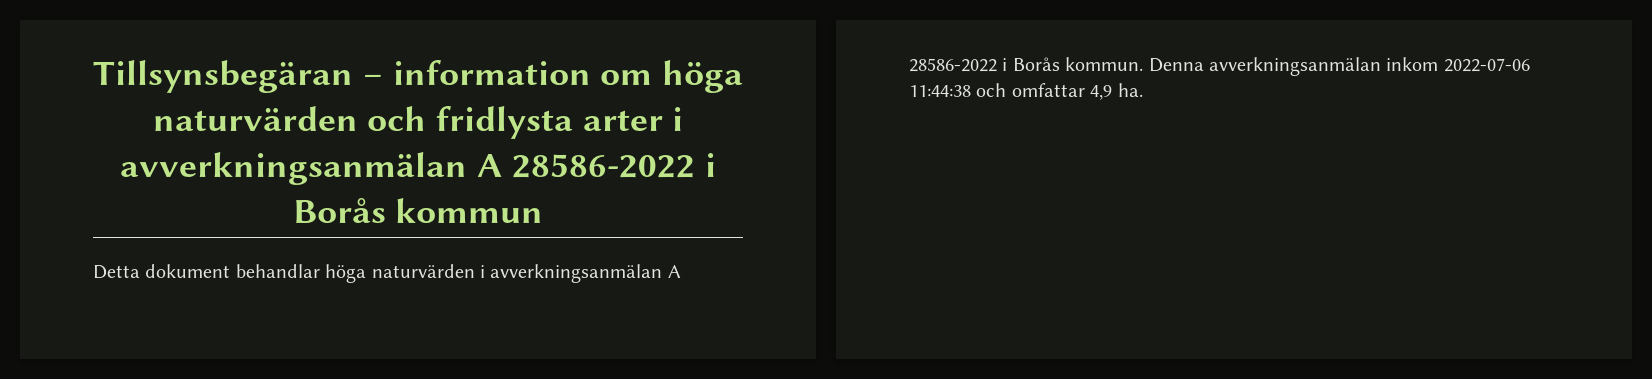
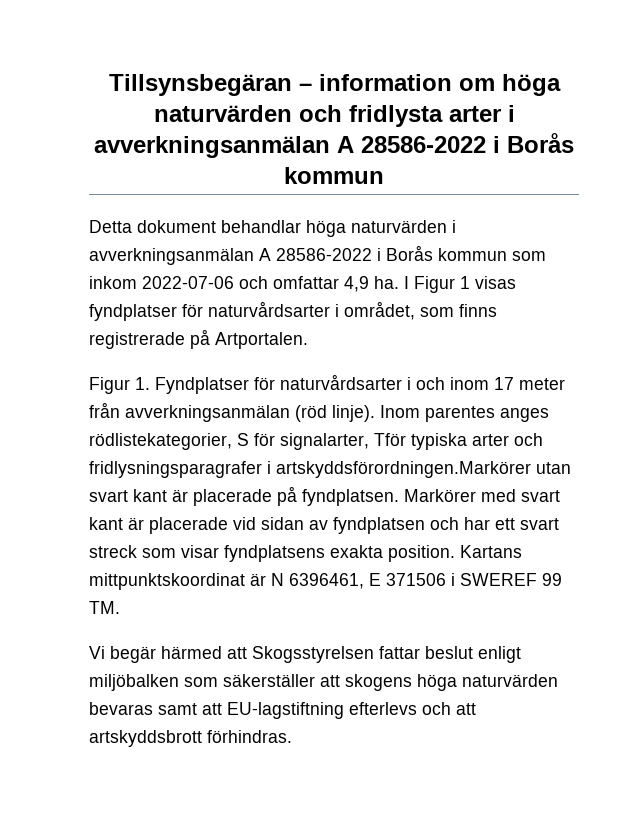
- Detta dokument behandlar höga naturvärden i avverkningsanmälan A 28586-2022 i Borås kommun. Denna avverkningsanmälan inkom 2022-07-06 11:44:38 och omfattar 4,9 ha.
+ Detta dokument behandlar höga naturvärden i avverkningsanmälan A 28586-2022 i Borås kommun som inkom 2022-07-06 och omfattar 4,9 ha.
+ I Figur 1 visas fyndplatser för naturvårdsarter i området, som finns registrerade på Artportalen.
+ Figur 1. Fyndplatser för naturvårdsarter i och inom 17 meter från avverkningsanmälan (röd linje). Inom parentes anges rödlistekategorier, S för signalarter, Tför typiska arter och fridlysningsparagrafer i artskyddsförordningen.Markörer utan svart kant är placerade på fyndplatsen. Markörer med svart kant är placerade vid sidan av fyndplatsen och har ett svart streck som visar fyndplatsens exakta position. Kartans mittpunktskoordinat är N 6396461, E 371506 i SWEREF 99 TM.
+ Vi begär härmed att Skogsstyrelsen fattar beslut enligt miljöbalken som säkerställer att skogens höga naturvärden bevaras samt att EU-lagstiftning efterlevs och att artskyddsbrott förhindras.

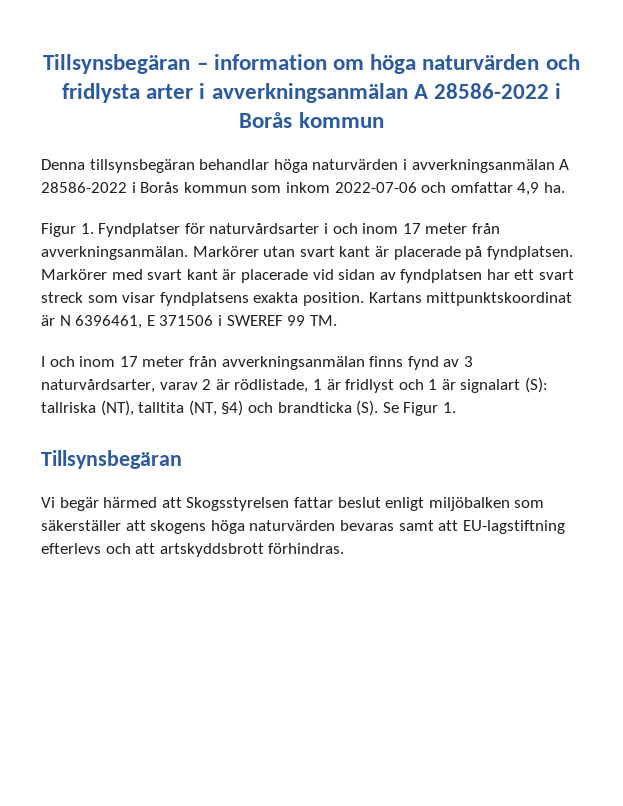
- Detta dokument behandlar höga naturvärden i avverkningsanmälan A 28586-2022 i Borås kommun som inkom 2022-07-06 och omfattar 4,9 ha. I Figur 1 visas fyndplatser för naturvårdsarter i området, som finns registrerade på Artportalen.
+ Denna tillsynsbegäran behandlar höga naturvärden i avverkningsanmälan A 28586-2022 i Borås kommun som inkom 2022-07-06 och omfattar 4,9 ha.
- Figur 1. Fyndplatser för naturvårdsarter i och inom 17 meter från avverkningsanmälan (röd linje). Inom parentes anges rödlistekategorier, S för signalarter, Tför typiska arter och fridlysningsparagrafer i artskyddsförordningen.Markörer utan svart kant är placerade på fyndplatsen.
+ Figur 1. Fyndplatser för naturvårdsarter i och inom 17 meter från avverkningsanmälan. Markörer utan svart kant är placerade på fyndplatsen.
- Markörer med svart kant är placerade vid sidan av fyndplatsen och har ett svart streck som visar fyndplatsens exakta position.
+ Markörer med svart kant är placerade vid sidan av fyndplatsen har ett svart streck som visar fyndplatsens exakta position.
+ I och inom 17 meter från avverkningsanmälan finns fynd av 3 naturvårdsarter, varav 2 är rödlistade, 1 är fridlyst och 1 är signalart (S): tallriska (NT), talltita (NT, §4) och brandticka (S). Se Figur 1.
+ Tillsynsbegäran

